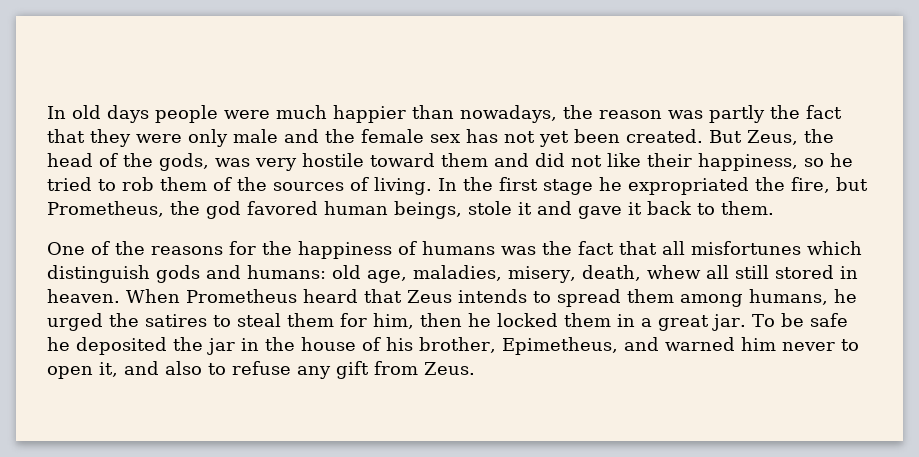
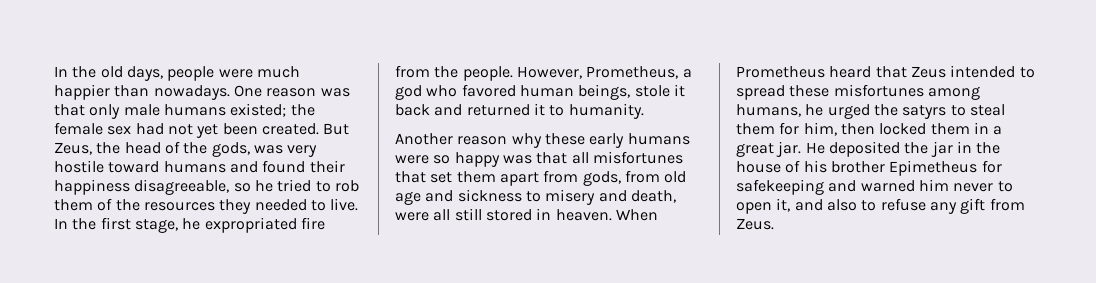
- In old days people were much happier than nowadays, the reason was partly the fact that they were only male and the female sex has not yet been created.
+ In the old days, people were much happier than nowadays. One reason was that only male humans existed; the female sex had not yet been created.
- But Zeus, the head of the gods, was very hostile toward them and did not like their happiness, so he tried to rob them of the sources of living.
+ But Zeus, the head of the gods, was very hostile toward humans and found their happiness disagreeable, so he tried to rob them of the resources they needed to live.
- In the first stage he expropriated the fire, but Prometheus, the god favored human beings, stole it and gave it back to them.
- One of the reasons for the happiness of humans was the fact that all misfortunes which distinguish gods and humans: old age, maladies, misery, death, whew all still stored in heaven.
+ In the first stage, he expropriated fire from the people. However, Prometheus, a god who favored human beings, stole it back and returned it to humanity.
+ Another reason why these early humans were so happy was that all misfortunes that set them apart from gods, from old age and sickness to misery and death, were all still stored in heaven.
- When Prometheus heard that Zeus intends to spread them among humans, he urged the satires to steal them for him, then he locked them in a great jar.
+ When Prometheus heard that Zeus intended to spread these misfortunes among humans, he urged the satyrs to steal them for him, then locked them in a great jar.
- To be safe he deposited the jar in the house of his brother, Epimetheus, and warned him never to open it, and also to refuse any gift from Zeus.
+ He deposited the jar in the house of his brother Epimetheus for safekeeping and warned him never to open it, and also to refuse any gift from Zeus.

